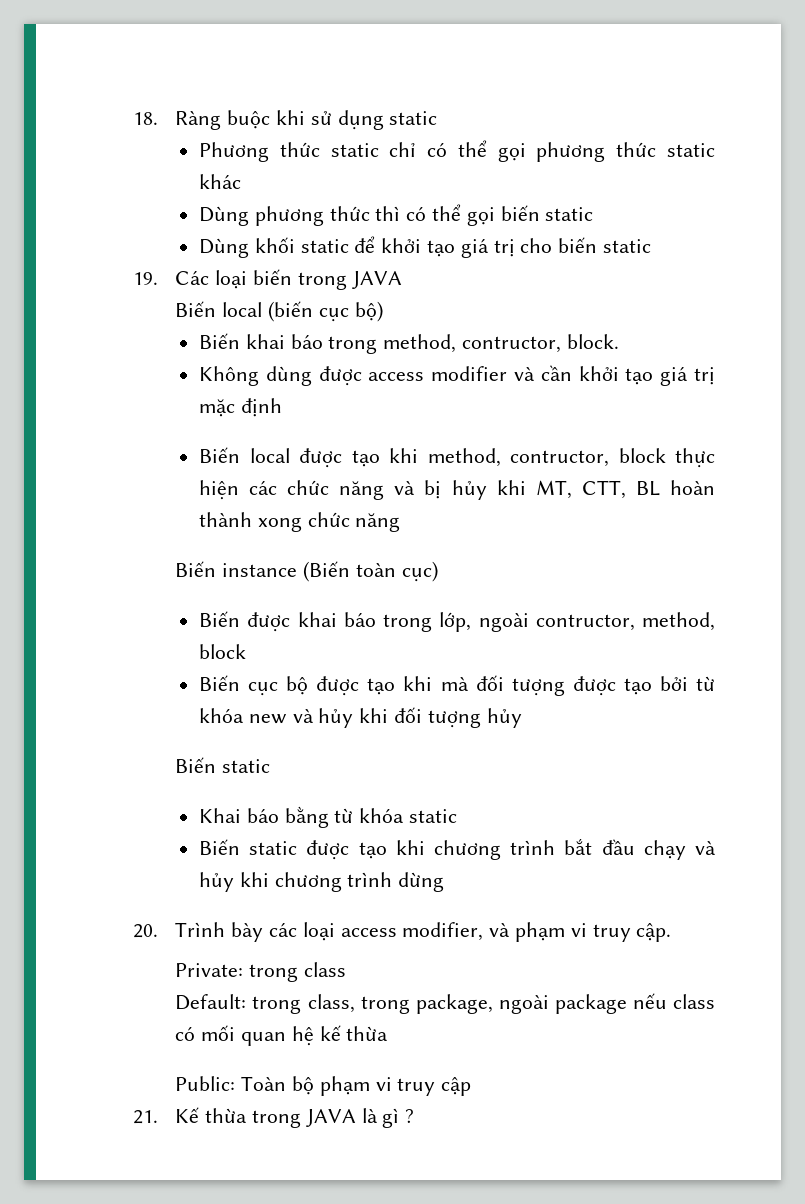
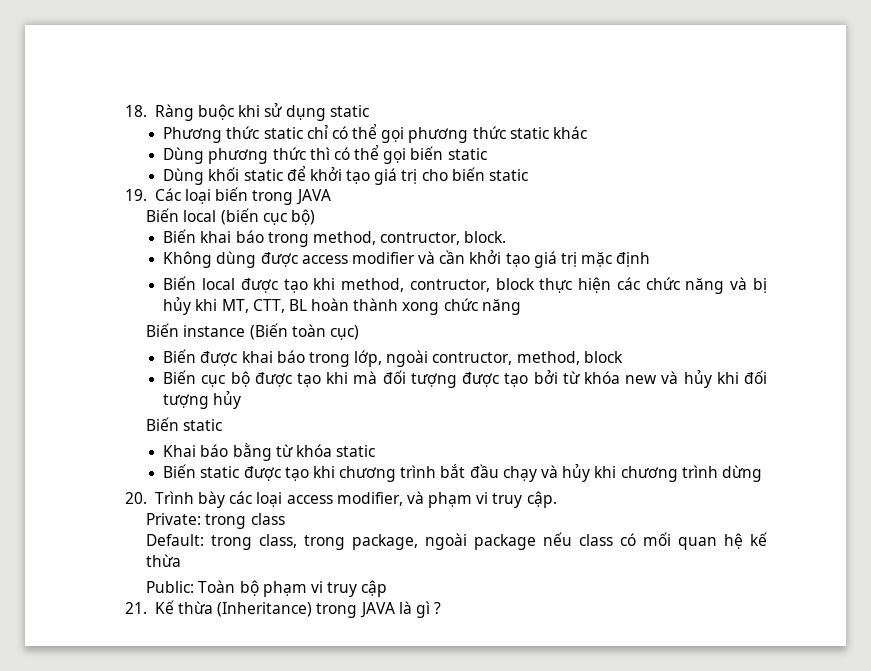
- 21. Kế thừa trong JAVA là gì ?
+ 21. Kế thừa (Inheritance) trong JAVA là gì ?

